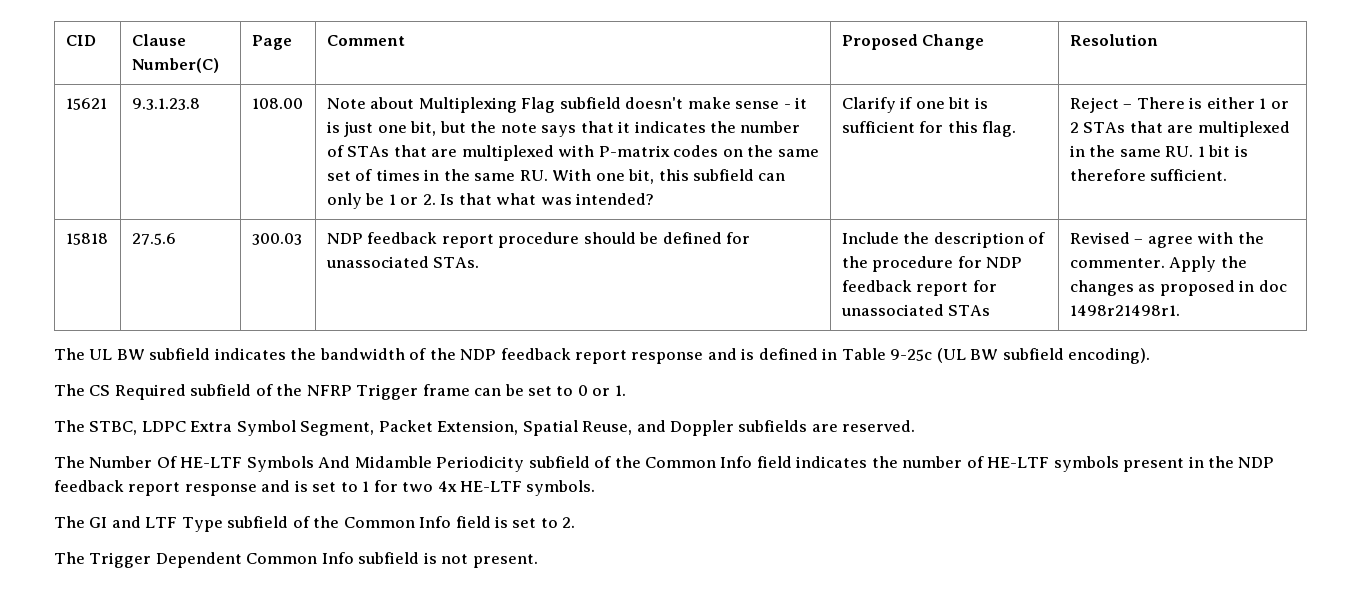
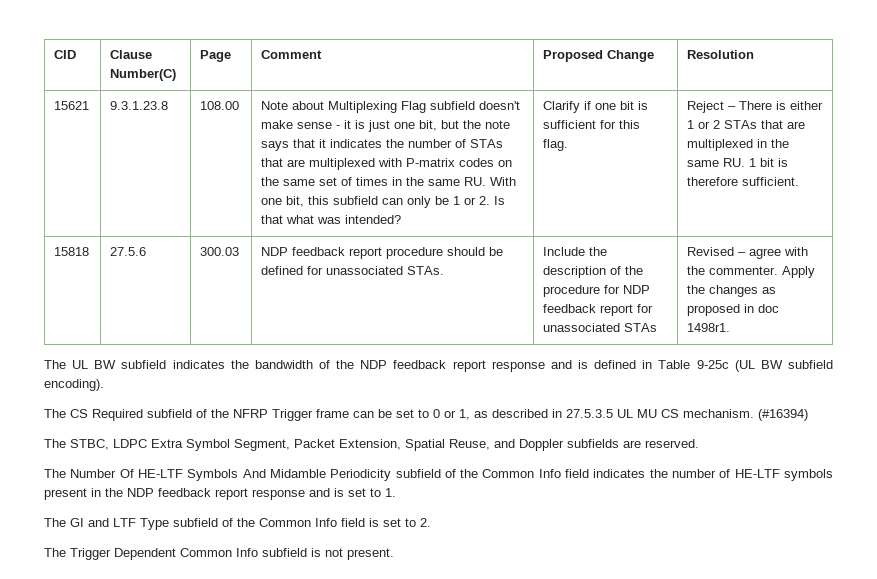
- 15818 | 27.5.6 | 300.03 | NDP feedback report procedure should be defined for unassociated STAs. | Include the description of the procedure for NDP feedback report for unassociated STAs | Revised – agree with the commenter. Apply the changes as proposed in doc 1498r21498r1.
+ 15818 | 27.5.6 | 300.03 | NDP feedback report procedure should be defined for unassociated STAs. | Include the description of the procedure for NDP feedback report for unassociated STAs | Revised – agree with the commenter. Apply the changes as proposed in doc 1498r1.
- The CS Required subfield of the NFRP Trigger frame can be set to 0 or 1.
+ The CS Required subfield of the NFRP Trigger frame can be set to 0 or 1, as described in 27.5.3.5 UL MU CS mechanism. (#16394)
- The Number Of HE-LTF Symbols And Midamble Periodicity subfield of the Common Info field indicates the number of HE-LTF symbols present in the NDP feedback report response and is set to 1 for two 4x HE-LTF symbols.
+ The Number Of HE-LTF Symbols And Midamble Periodicity subfield of the Common Info field indicates the number of HE-LTF symbols present in the NDP feedback report response and is set to 1.

